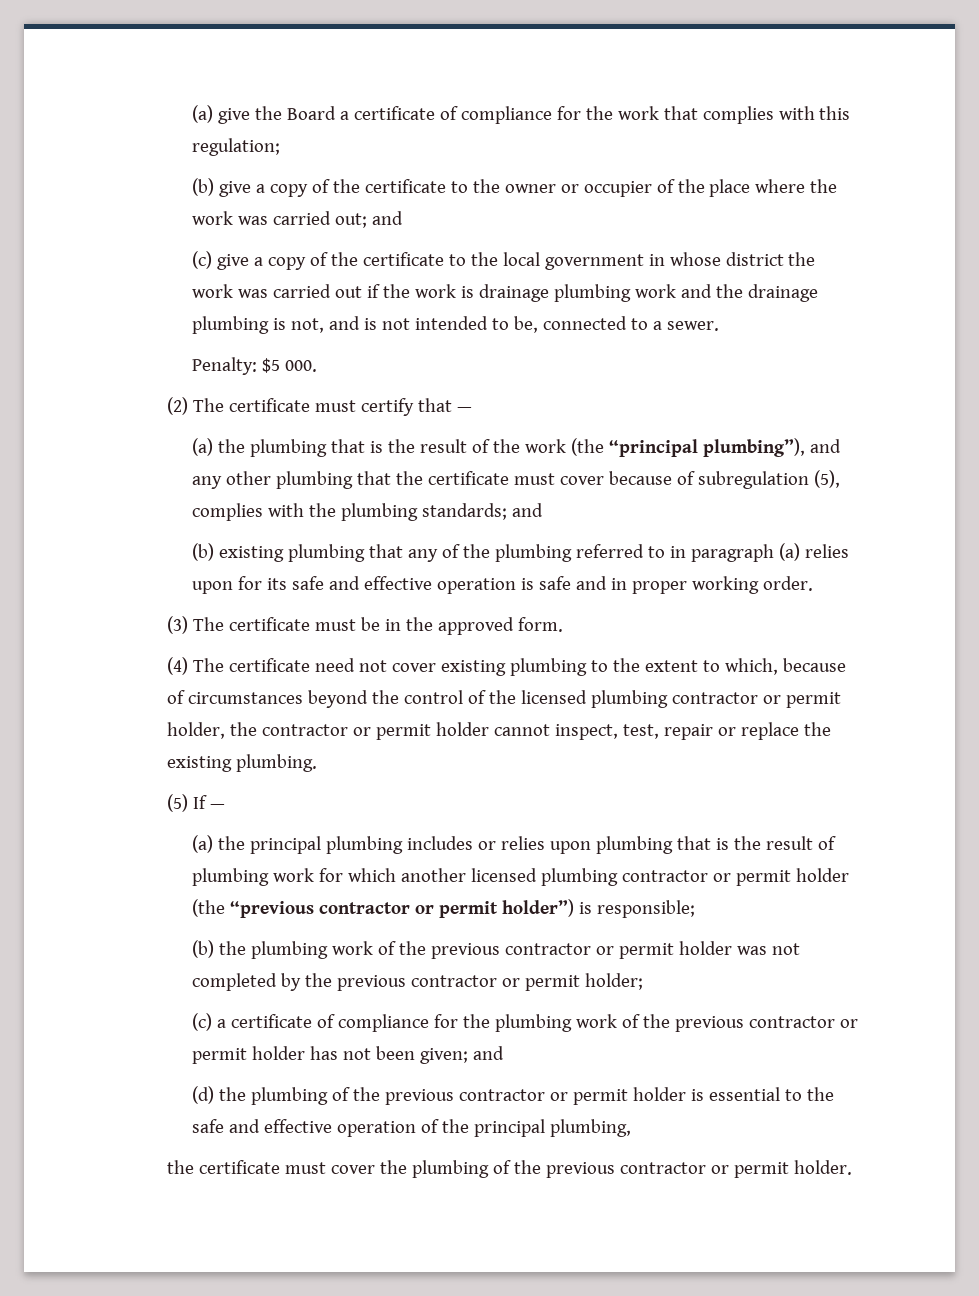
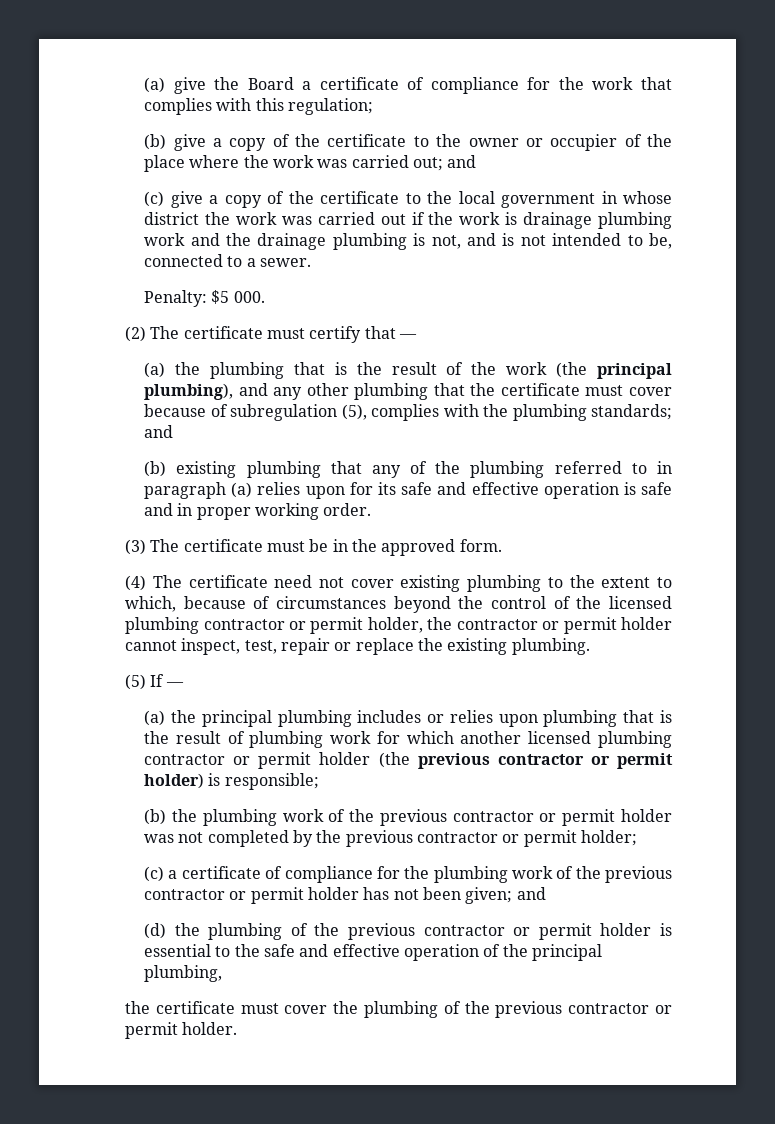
- (a) the plumbing that is the result of the work (the “principal plumbing”), and any other plumbing that the certificate must cover because of subregulation (5), complies with the plumbing standards; and
+ (a) the plumbing that is the result of the work (the principal plumbing), and any other plumbing that the certificate must cover because of subregulation (5), complies with the plumbing standards; and
- (a) the principal plumbing includes or relies upon plumbing that is the result of plumbing work for which another licensed plumbing contractor or permit holder (the “previous contractor or permit holder”) is responsible;
+ (a) the principal plumbing includes or relies upon plumbing that is the result of plumbing work for which another licensed plumbing contractor or permit holder (the previous contractor or permit holder) is responsible;

